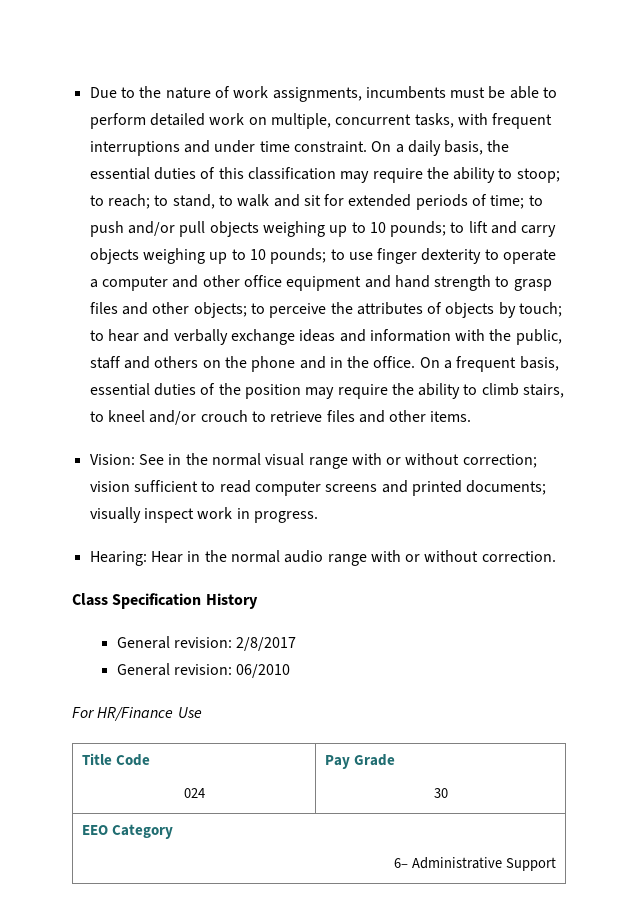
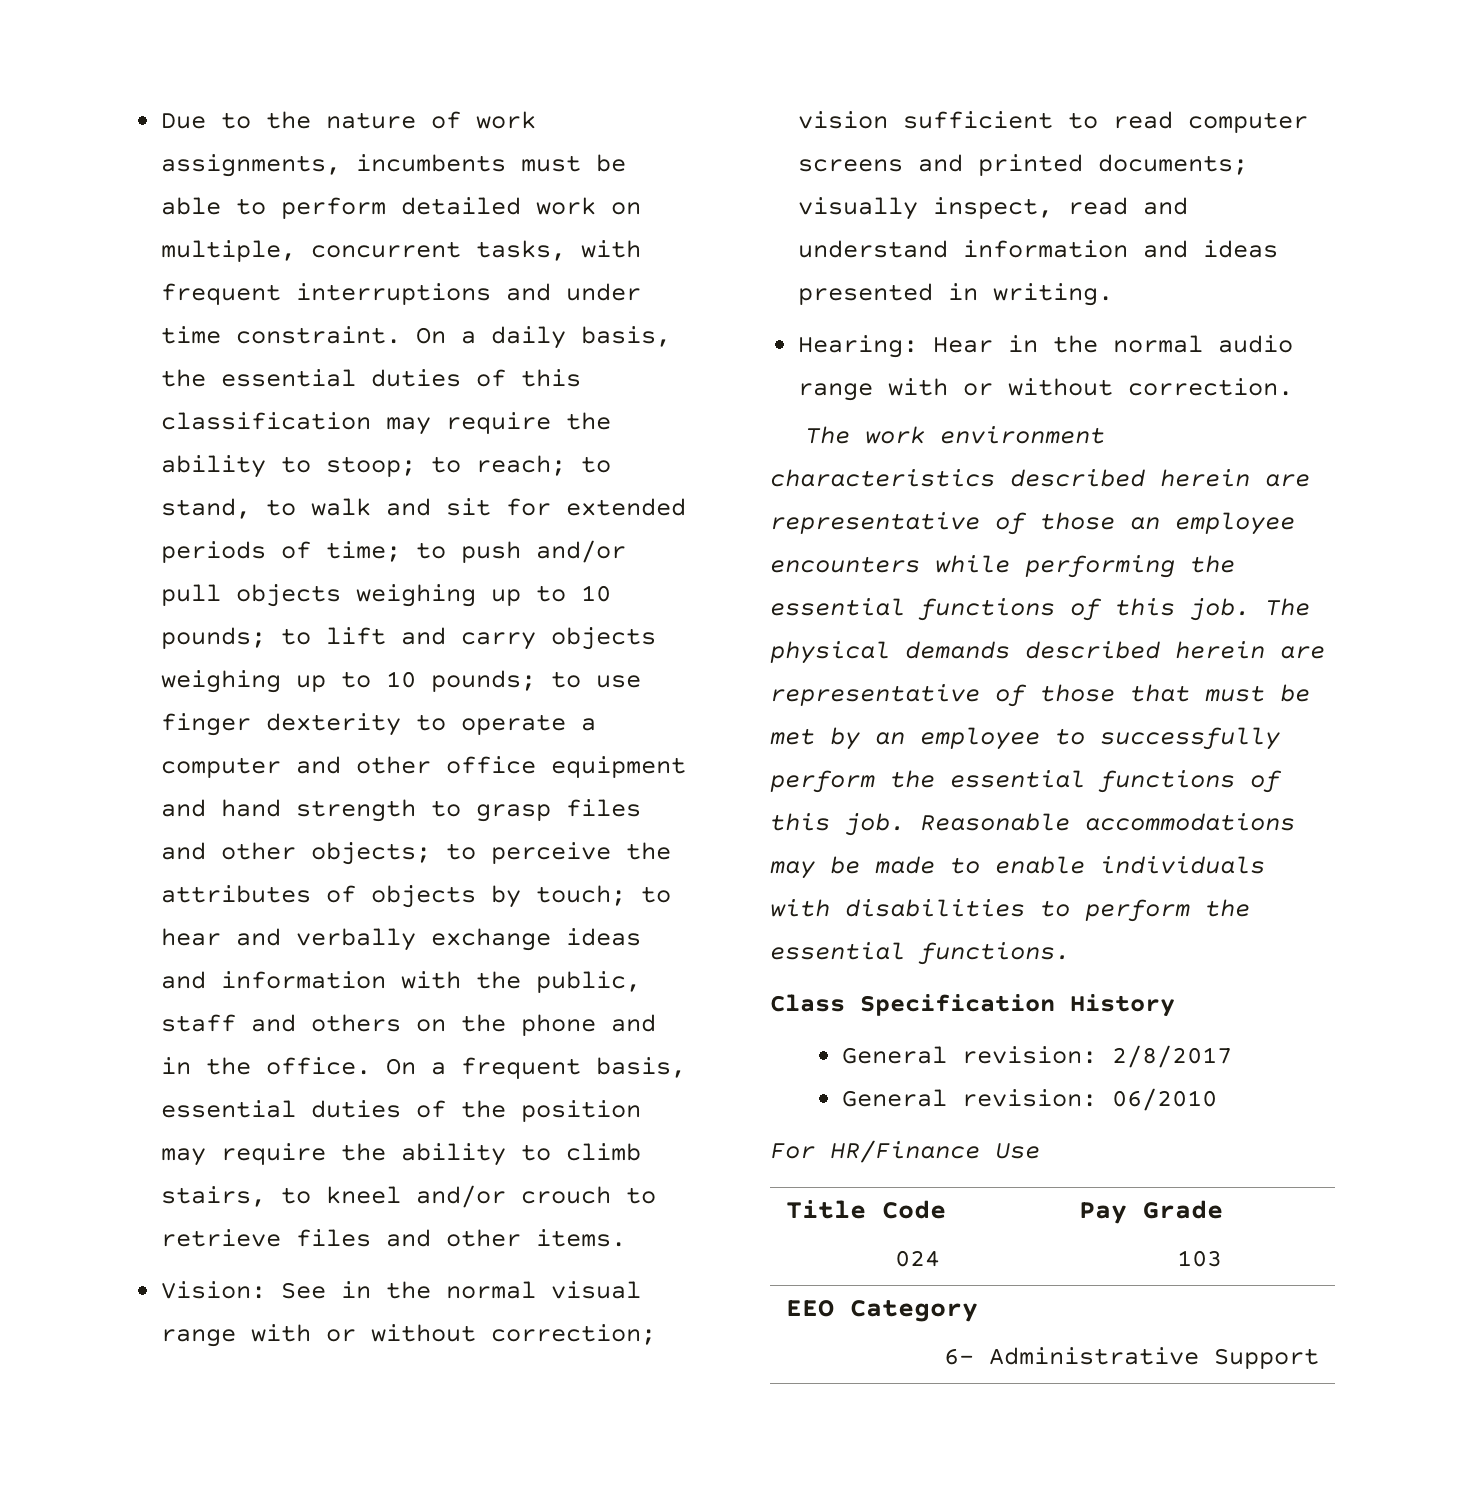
- Vision: See in the normal visual range with or without correction; vision sufficient to read computer screens and printed documents; visually inspect work in progress.
+ Vision: See in the normal visual range with or without correction; vision sufficient to read computer screens and printed documents; visually inspect, read and understand information and ideas presented in writing.
+ The work environment characteristics described herein are representative of those an employee encounters while performing the essential functions of this job. The physical demands described herein are representative of those that must be met by an employee to successfully perform the essential functions of this job. Reasonable accommodations may be made to enable individuals with disabilities to perform the essential functions.
  Title Code
  024 | Pay Grade
- 30
+ 103

